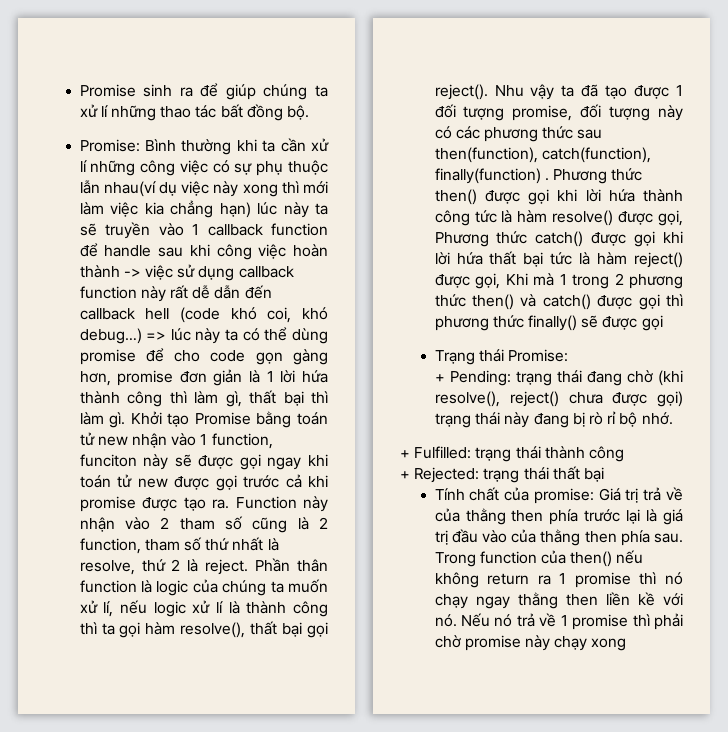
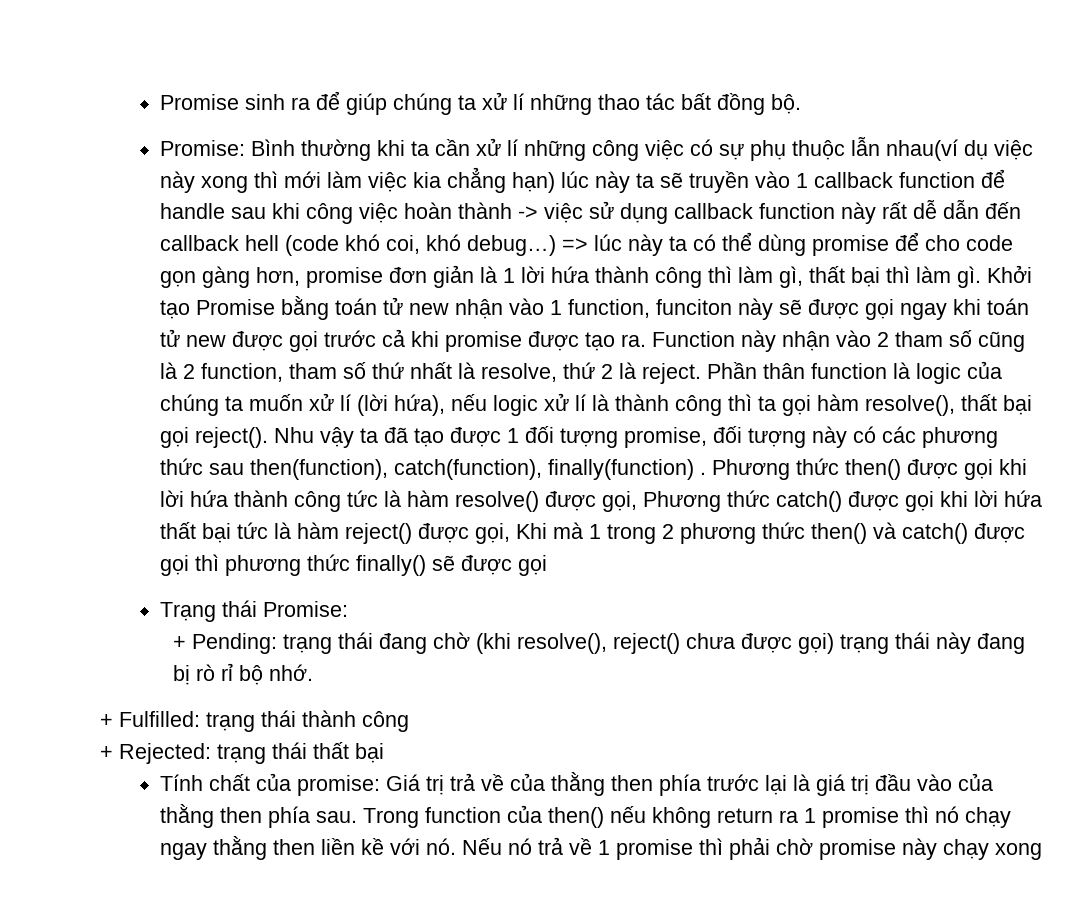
- Phần thân function là logic của chúng ta muốn xử lí, nếu logic xử lí là thành công thì ta gọi hàm resolve(), thất bại gọi reject().
+ Phần thân function là logic của chúng ta muốn xử lí (lời hứa), nếu logic xử lí là thành công thì ta gọi hàm resolve(), thất bại gọi reject().

